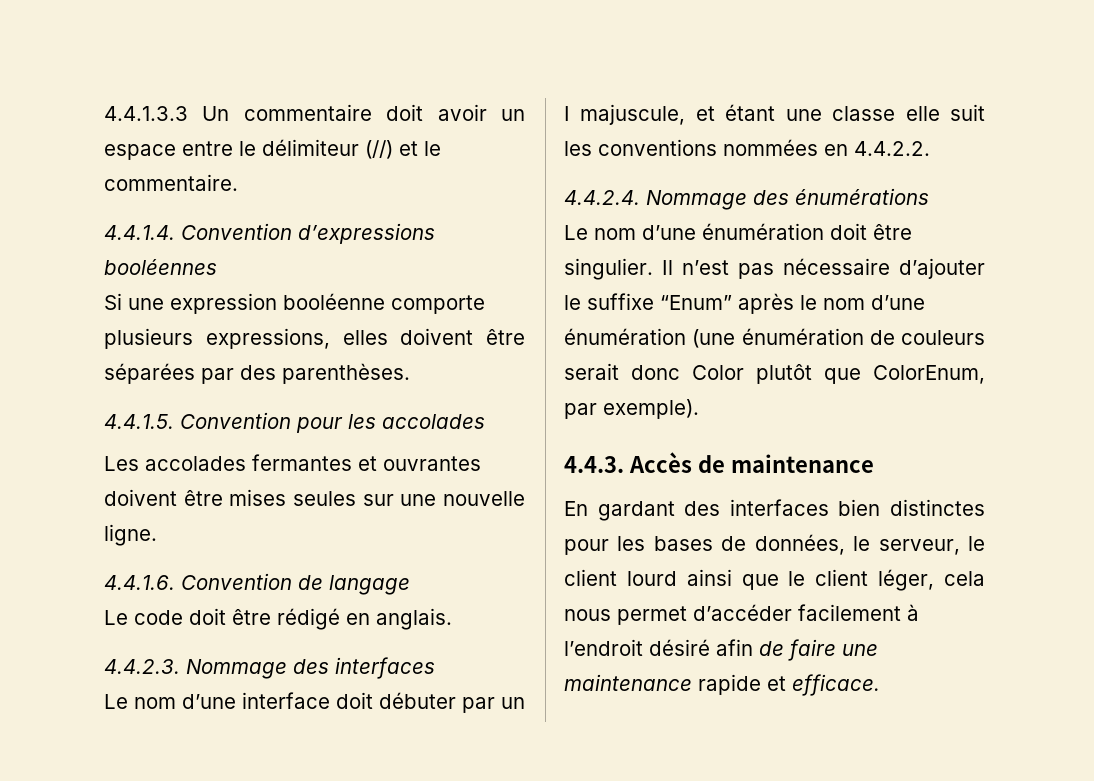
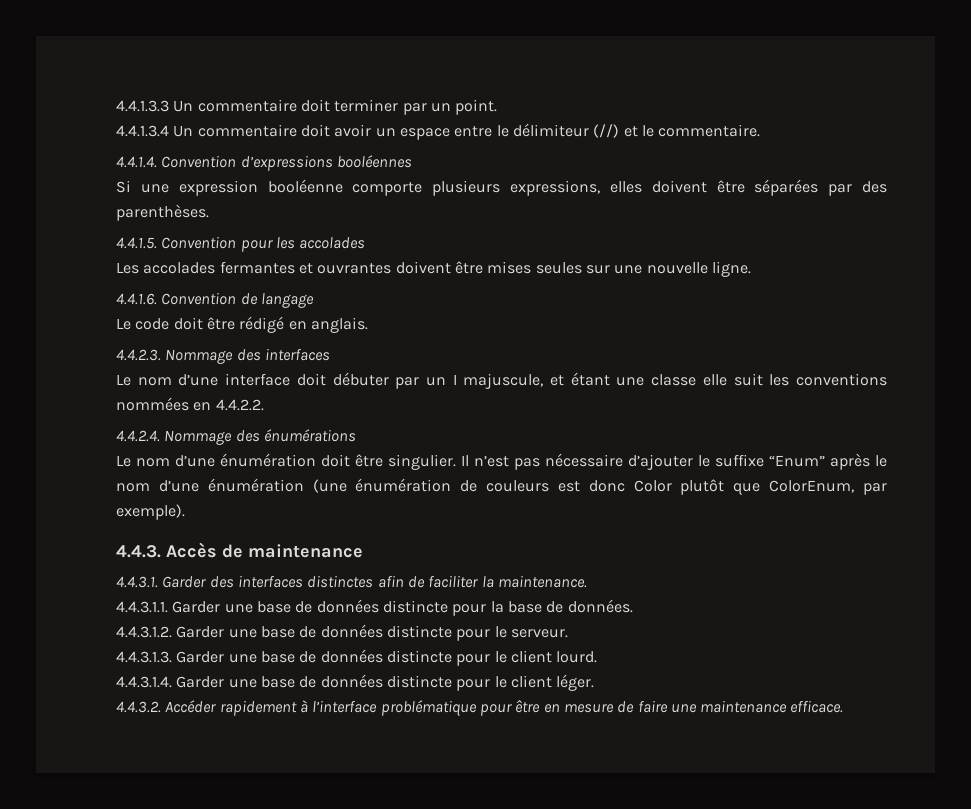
- 4.4.1.3.3 Un commentaire doit avoir un espace entre le délimiteur (//) et le commentaire.
+ 4.4.1.3.3 Un commentaire doit terminer par un point.
+ 4.4.1.3.4 Un commentaire doit avoir un espace entre le délimiteur (//) et le commentaire.
- Il n’est pas nécessaire d’ajouter le suffixe “Enum” après le nom d’une énumération (une énumération de couleurs serait donc Color plutôt que ColorEnum, par exemple).
+ Il n’est pas nécessaire d’ajouter le suffixe “Enum” après le nom d’une énumération (une énumération de couleurs est donc Color plutôt que ColorEnum, par exemple).
- En gardant des interfaces bien distinctes pour les bases de données, le serveur, le client lourd ainsi que le client léger, cela nous permet d’accéder facilement à l’endroit désiré afin de faire une maintenance rapide et efficace.
+ 4.4.3.1. Garder des interfaces distinctes afin de faciliter la maintenance.
+ 4.4.3.1.1. Garder une base de données distincte pour la base de données.
+ 4.4.3.1.2. Garder une base de données distincte pour le serveur.
+ 4.4.3.1.3. Garder une base de données distincte pour le client lourd.
+ 4.4.3.1.4. Garder une base de données distincte pour le client léger.
+ 4.4.3.2. Accéder rapidement à l’interface problématique pour être en mesure de faire une maintenance efficace.

